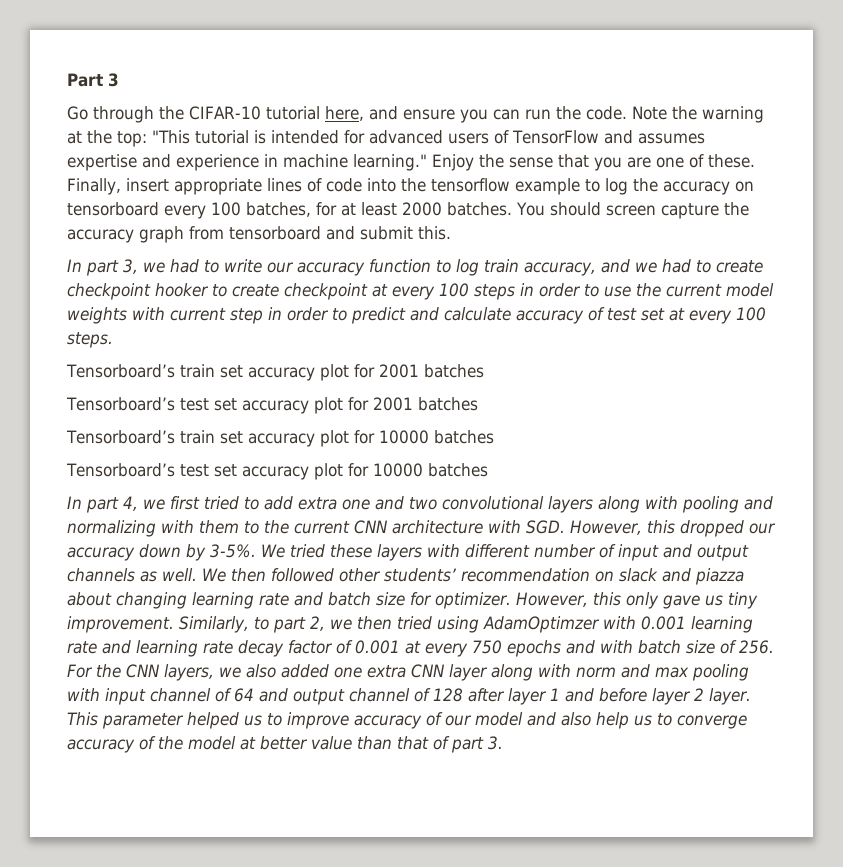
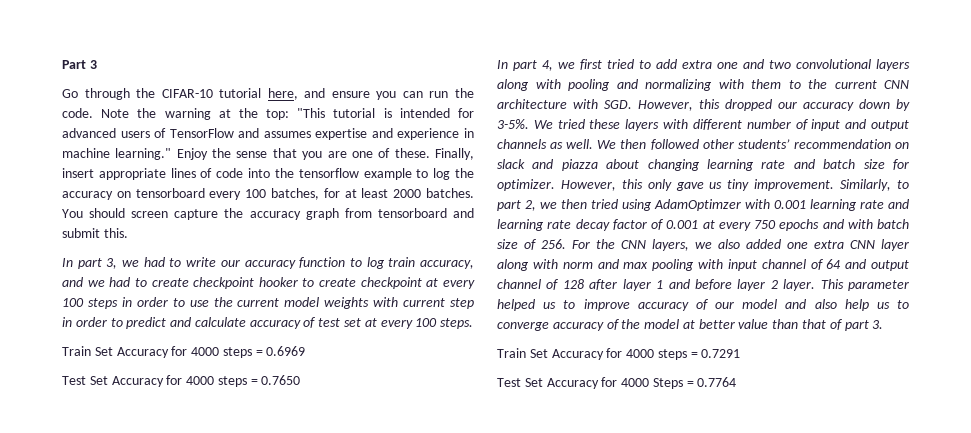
- Tensorboard’s train set accuracy plot for 2001 batches
- Tensorboard’s test set accuracy plot for 2001 batches
- Tensorboard’s train set accuracy plot for 10000 batches
- Tensorboard’s test set accuracy plot for 10000 batches
+ Train Set Accuracy for 4000 steps = 0.6969
+ Test Set Accuracy for 4000 steps = 0.7650
+ Train Set Accuracy for 4000 steps = 0.7291
+ Test Set Accuracy for 4000 Steps = 0.7764

